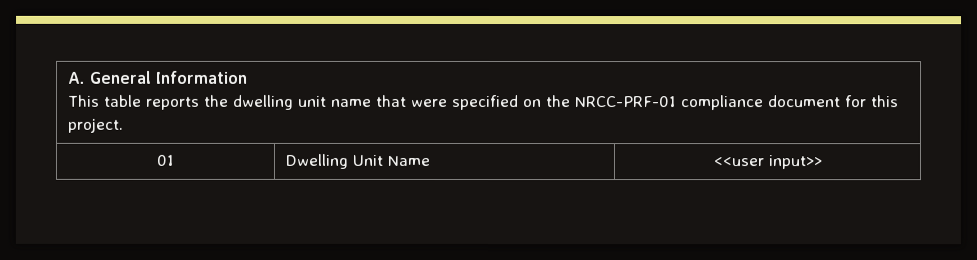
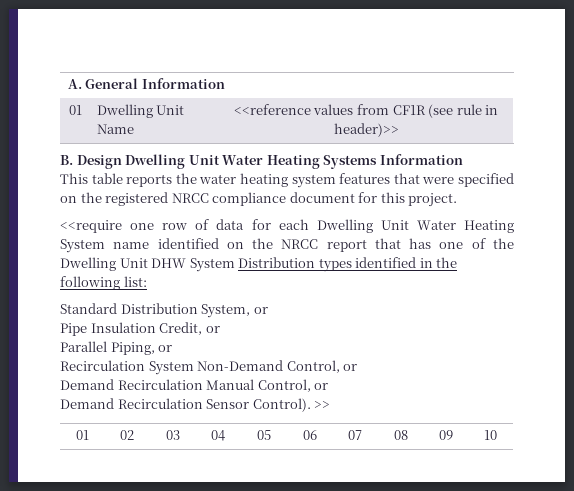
  A. General Information
- This table reports the dwelling unit name that were specified on the NRCC-PRF-01 compliance document for this project.
- 01 | Dwelling Unit Name | <<user input>>
+ 01 | Dwelling Unit Name | <<reference values from CF1R (see rule in header)>>
+ B. Design Dwelling Unit Water Heating Systems Information
+ This table reports the water heating system features that were specified on the registered NRCC compliance document for this project.
+ <<require one row of data for each Dwelling Unit Water Heating System name identified on the NRCC report that has one of the Dwelling Unit DHW System Distribution types identified in the following list:
+ Standard Distribution System, or
+ Pipe Insulation Credit, or
+ Parallel Piping, or
+ Recirculation System Non-Demand Control, or
+ Demand Recirculation Manual Control, or
+ Demand Recirculation Sensor Control). >>
+ 01 | 02 | 03 | 04 | 05 | 06 | 07 | 08 | 09 | 10

